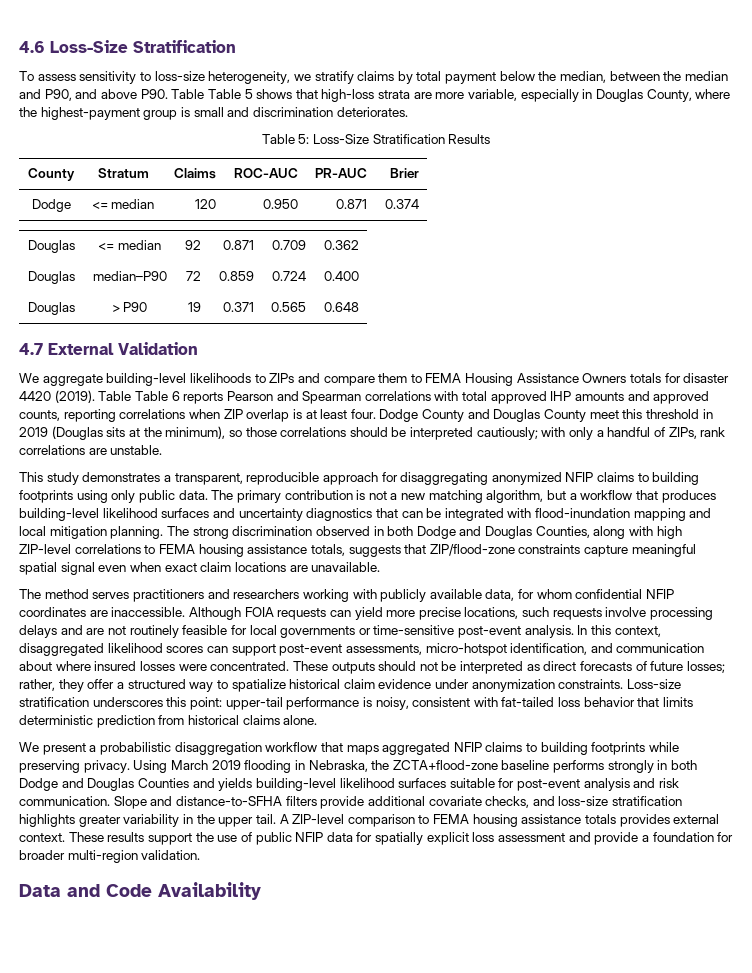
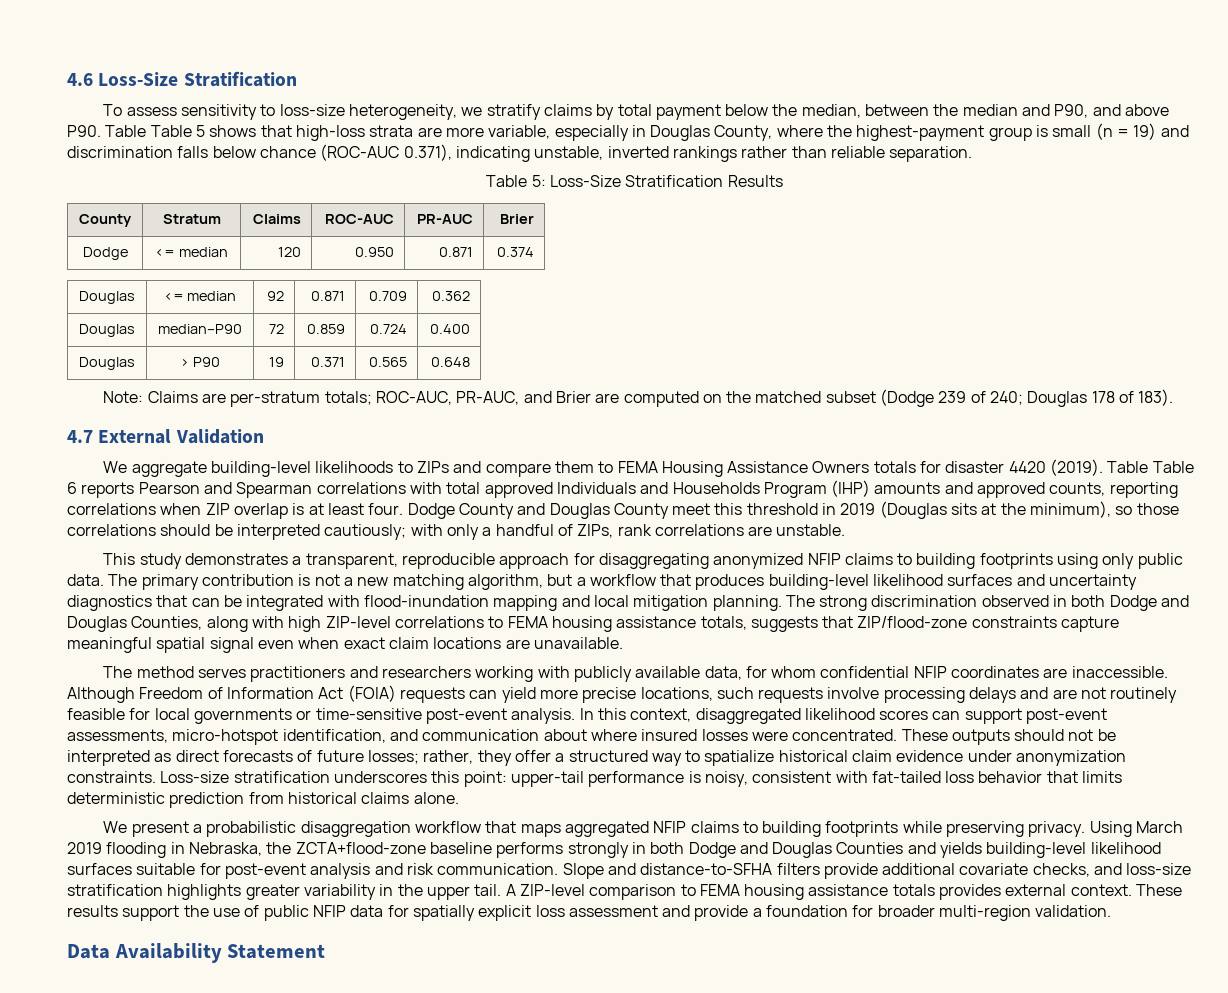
- To assess sensitivity to loss-size heterogeneity, we stratify claims by total payment below the median, between the median and P90, and above P90. Table Table 5 shows that high-loss strata are more variable, especially in Douglas County, where the highest-payment group is small and discrimination deteriorates.
+ To assess sensitivity to loss-size heterogeneity, we stratify claims by total payment below the median, between the median and P90, and above P90. Table Table 5 shows that high-loss strata are more variable, especially in Douglas County, where the highest-payment group is small (n = 19) and discrimination falls below chance (ROC-AUC 0.371), indicating unstable, inverted rankings rather than reliable separation.
+ Note: Claims are per-stratum totals; ROC-AUC, PR-AUC, and Brier are computed on the matched subset (Dodge 239 of 240; Douglas 178 of 183).
- Table Table 6 reports Pearson and Spearman correlations with total approved IHP amounts and approved counts, reporting correlations when ZIP overlap is at least four.
+ Table Table 6 reports Pearson and Spearman correlations with total approved Individuals and Households Program (IHP) amounts and approved counts, reporting correlations when ZIP overlap is at least four.
- Although FOIA requests can yield more precise locations, such requests involve processing delays and are not routinely feasible for local governments or time-sensitive post-event analysis.
+ Although Freedom of Information Act (FOIA) requests can yield more precise locations, such requests involve processing delays and are not routinely feasible for local governments or time-sensitive post-event analysis.
- Data and Code Availability
+ Data Availability Statement

